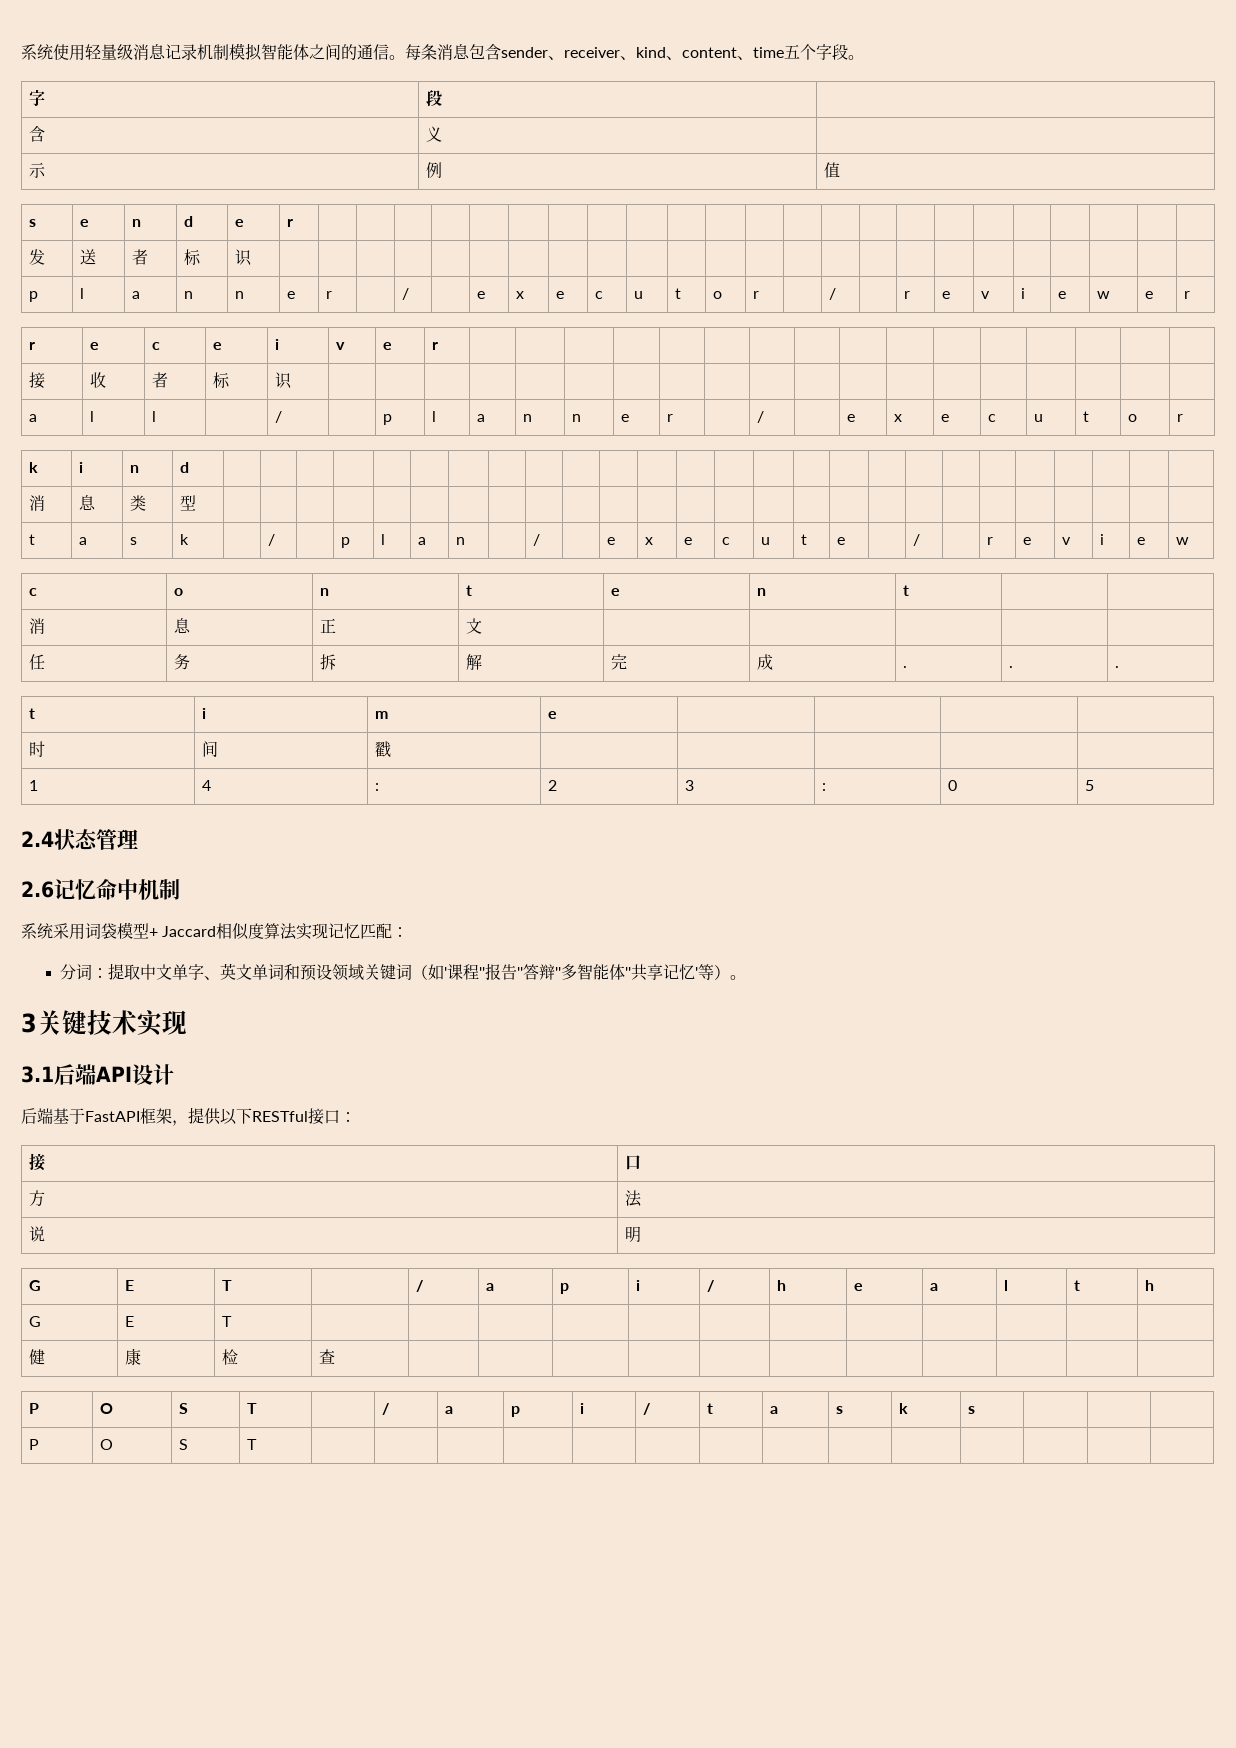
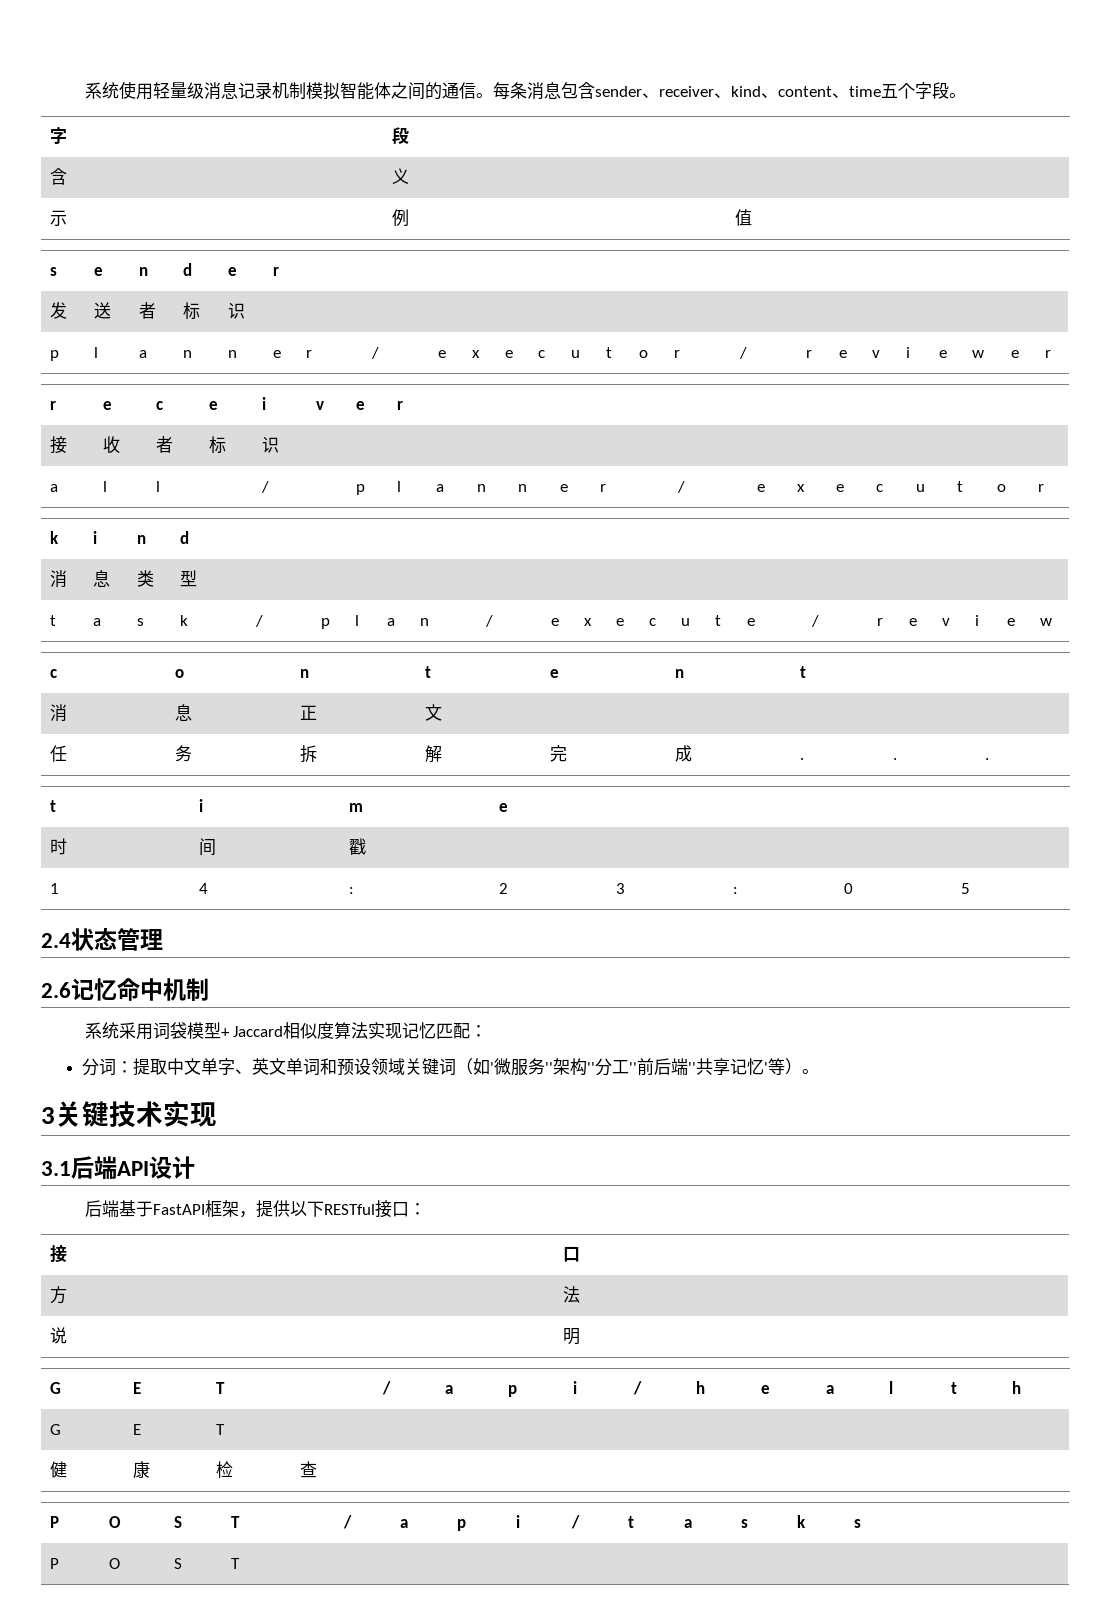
- 分词：提取中文单字、英文单词和预设领域关键词（如'课程''报告''答辩''多智能体''共享记忆'等）。
+ 分词：提取中文单字、英文单词和预设领域关键词（如'微服务''架构''分工''前后端''共享记忆'等）。

